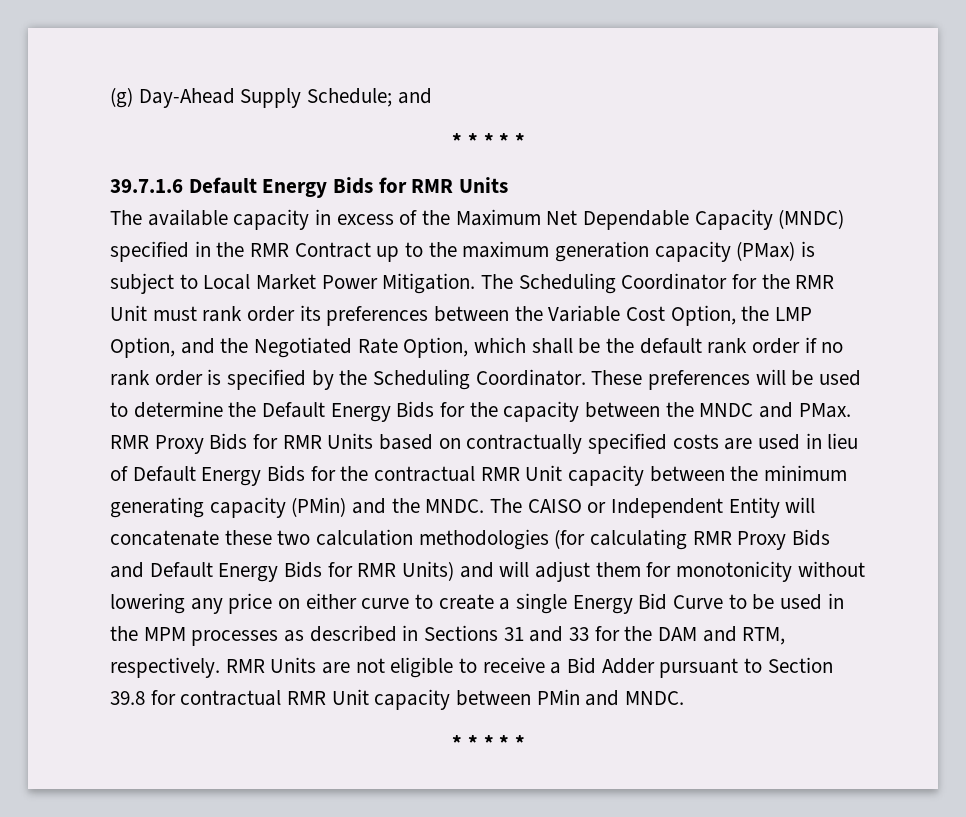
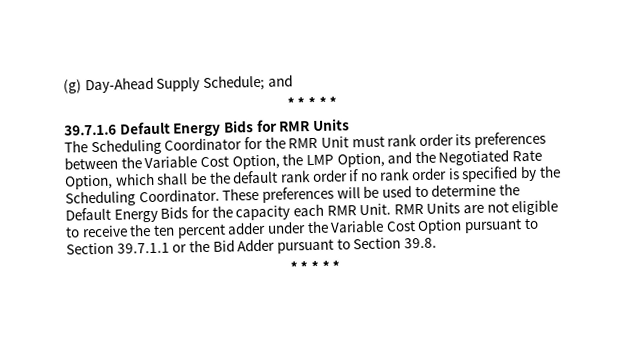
- The available capacity in excess of the Maximum Net Dependable Capacity (MNDC) specified in the RMR Contract up to the maximum generation capacity (PMax) is subject to Local Market Power Mitigation. The Scheduling Coordinator for the RMR Unit must rank order its preferences between the Variable Cost Option, the LMP Option, and the Negotiated Rate Option, which shall be the default rank order if no rank order is specified by the Scheduling Coordinator.
+ The Scheduling Coordinator for the RMR Unit must rank order its preferences between the Variable Cost Option, the LMP Option, and the Negotiated Rate Option, which shall be the default rank order if no rank order is specified by the Scheduling Coordinator.
- These preferences will be used to determine the Default Energy Bids for the capacity between the MNDC and PMax. RMR Proxy Bids for RMR Units based on contractually specified costs are used in lieu of Default Energy Bids for the contractual RMR Unit capacity between the minimum generating capacity (PMin) and the MNDC. The CAISO or Independent Entity will concatenate these two calculation methodologies (for calculating RMR Proxy Bids and Default Energy Bids for RMR Units) and will adjust them for monotonicity without lowering any price on either curve to create a single Energy Bid Curve to be used in the MPM processes as described in Sections 31 and 33 for the DAM and RTM, respectively.
+ These preferences will be used to determine the Default Energy Bids for the capacity each RMR Unit.
- RMR Units are not eligible to receive a Bid Adder pursuant to Section 39.8 for contractual RMR Unit capacity between PMin and MNDC.
+ RMR Units are not eligible to receive the ten percent adder under the Variable Cost Option pursuant to Section 39.7.1.1 or the Bid Adder pursuant to Section 39.8.

